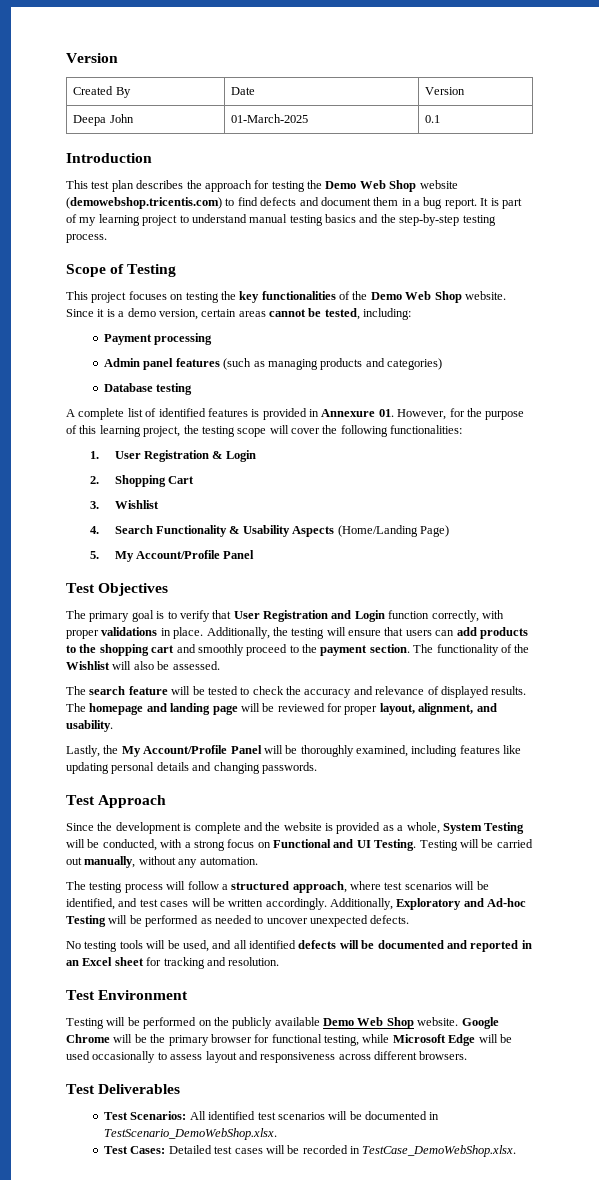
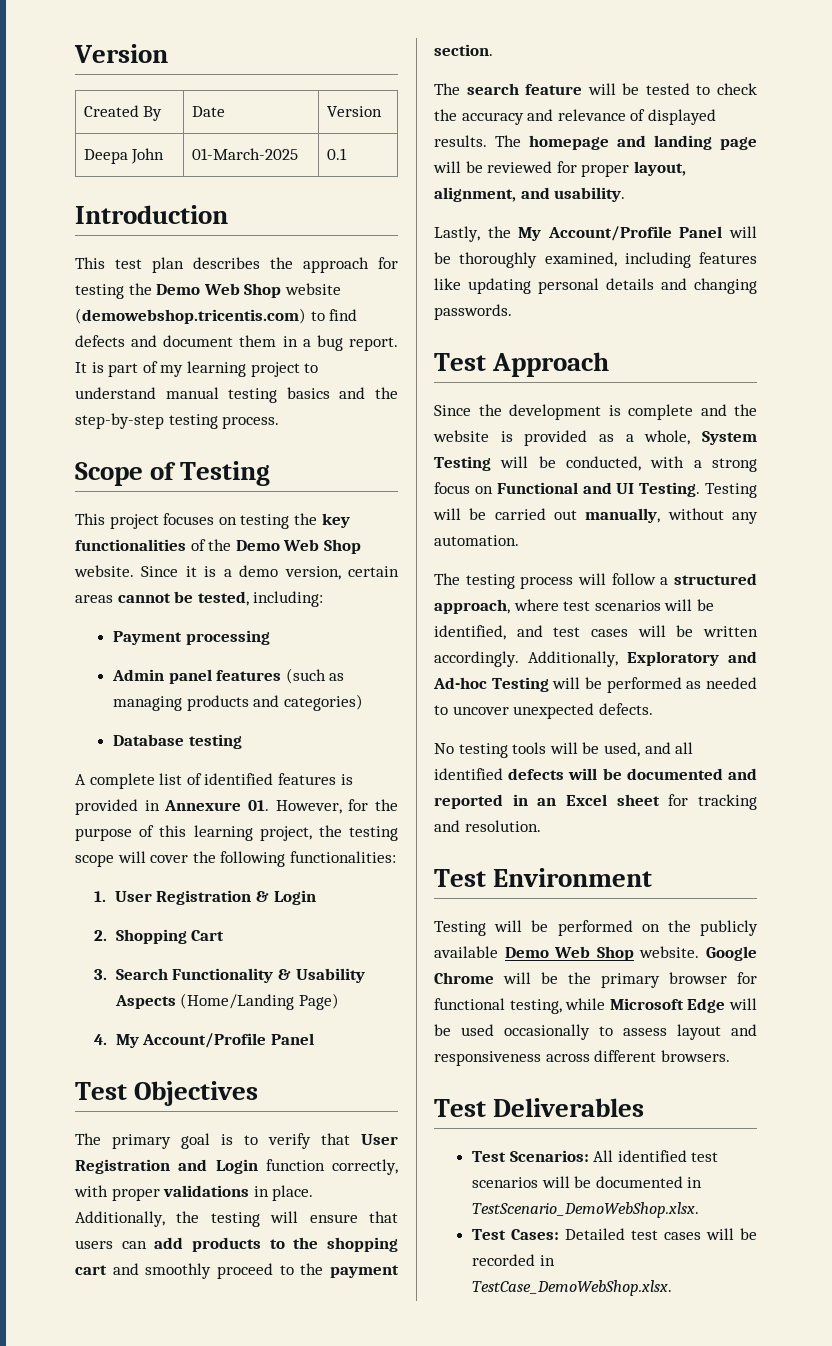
- 3. Wishlist
- 4. Search Functionality & Usability Aspects (Home/Landing Page)
+ 3. Search Functionality & Usability Aspects (Home/Landing Page)
- 5. My Account/Profile Panel
+ 4. My Account/Profile Panel
- The functionality of the Wishlist will also be assessed.

